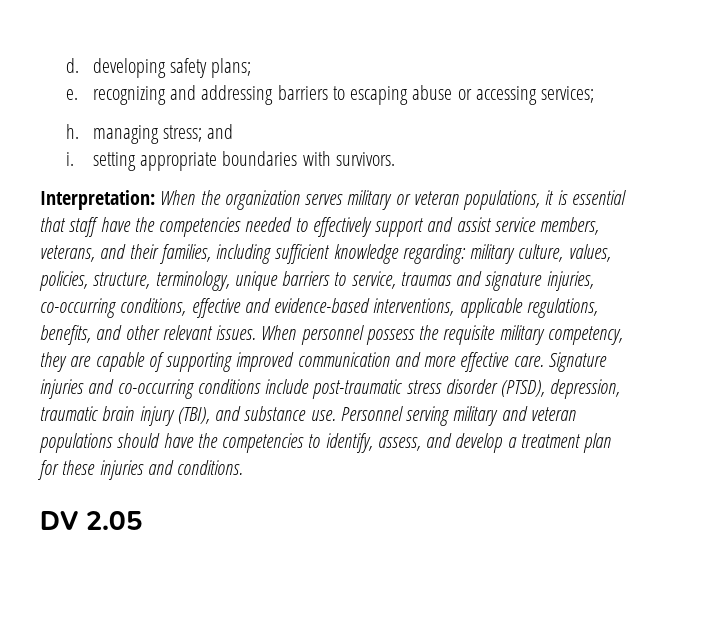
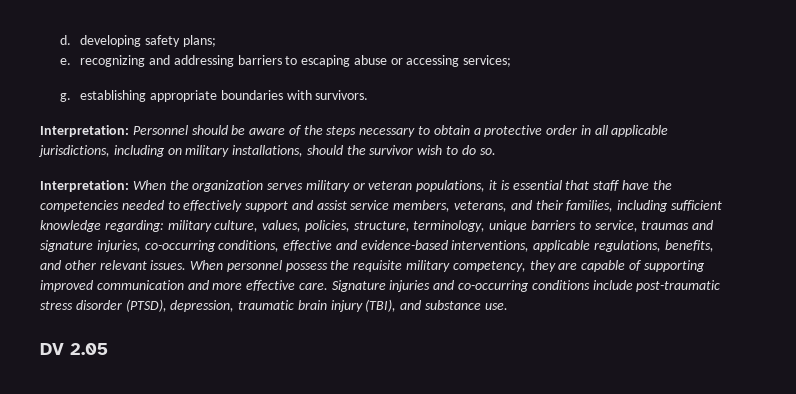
- h. managing stress; and
- i. setting appropriate boundaries with survivors.
+ g. establishing appropriate boundaries with survivors.
+ Interpretation: Personnel should be aware of the steps necessary to obtain a protective order in all applicable jurisdictions, including on military installations, should the survivor wish to do so.
- Personnel serving military and veteran populations should have the competencies to identify, assess, and develop a treatment plan for these injuries and conditions.

